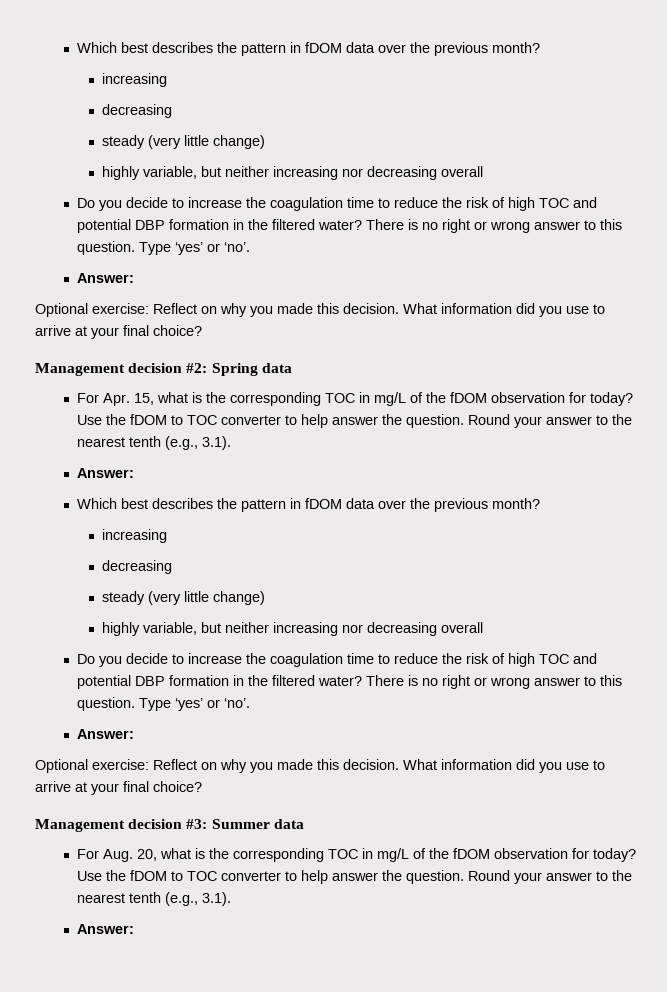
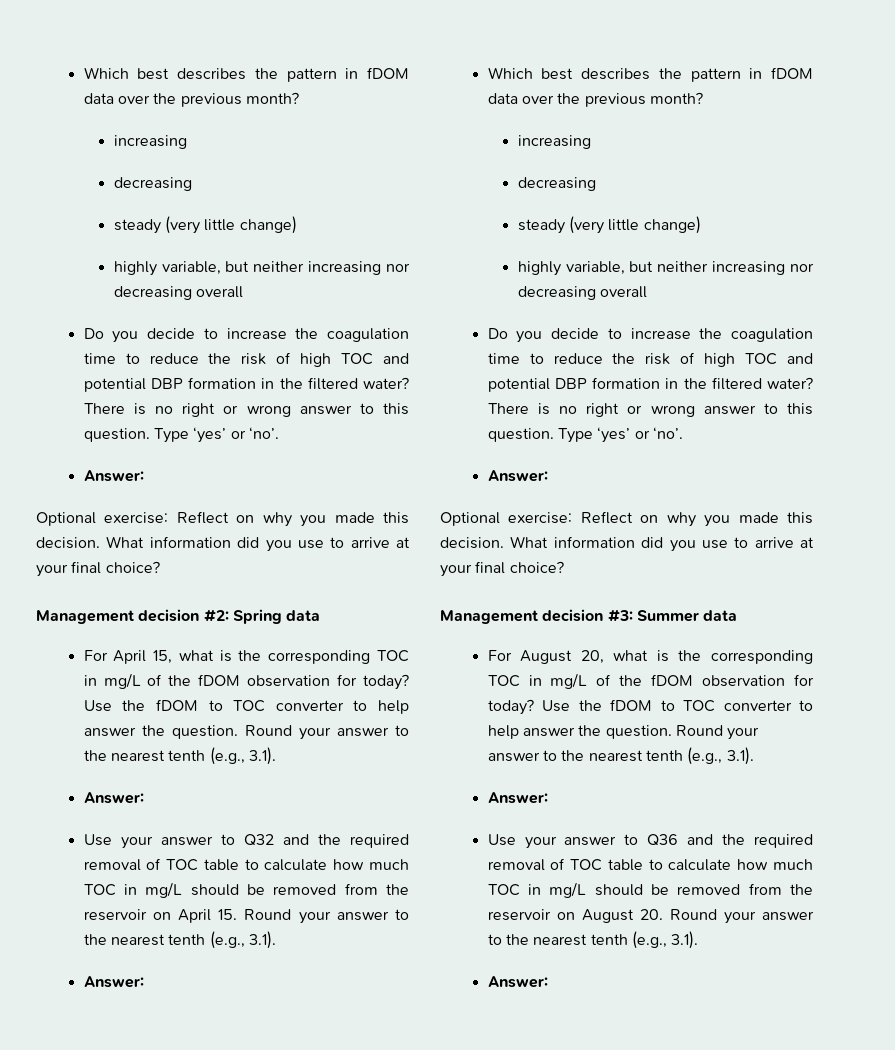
- For Apr. 15, what is the corresponding TOC in mg/L of the fDOM observation for today?
+ For April 15, what is the corresponding TOC in mg/L of the fDOM observation for today?
+ Use your answer to Q32 and the required removal of TOC table to calculate how much TOC in mg/L should be removed from the reservoir on April 15. Round your answer to the nearest tenth (e.g., 3.1).
+ Answer:
- For Aug. 20, what is the corresponding TOC in mg/L of the fDOM observation for today?
+ For August 20, what is the corresponding TOC in mg/L of the fDOM observation for today?
+ Use your answer to Q36 and the required removal of TOC table to calculate how much TOC in mg/L should be removed from the reservoir on August 20. Round your answer to the nearest tenth (e.g., 3.1).
+ Answer:

